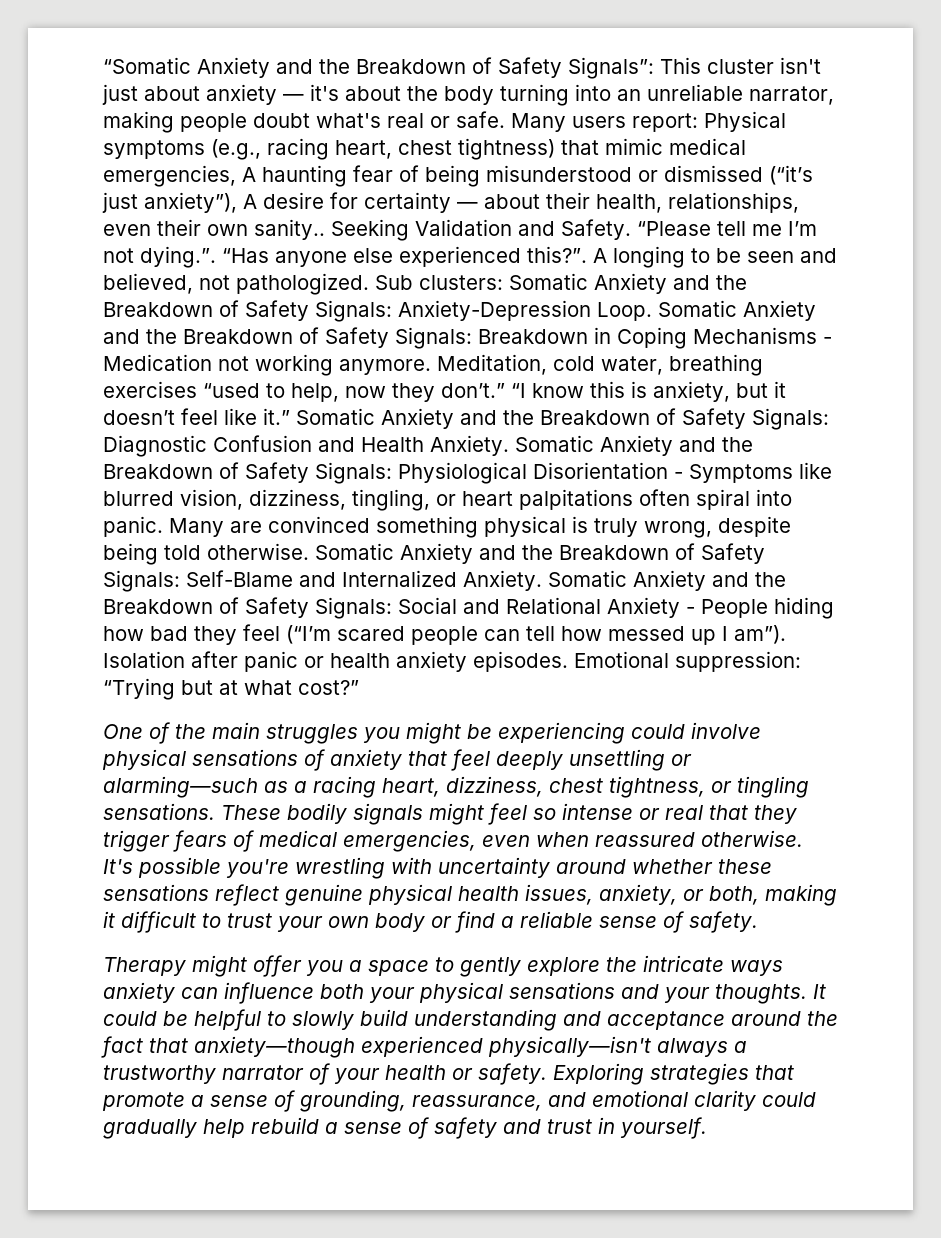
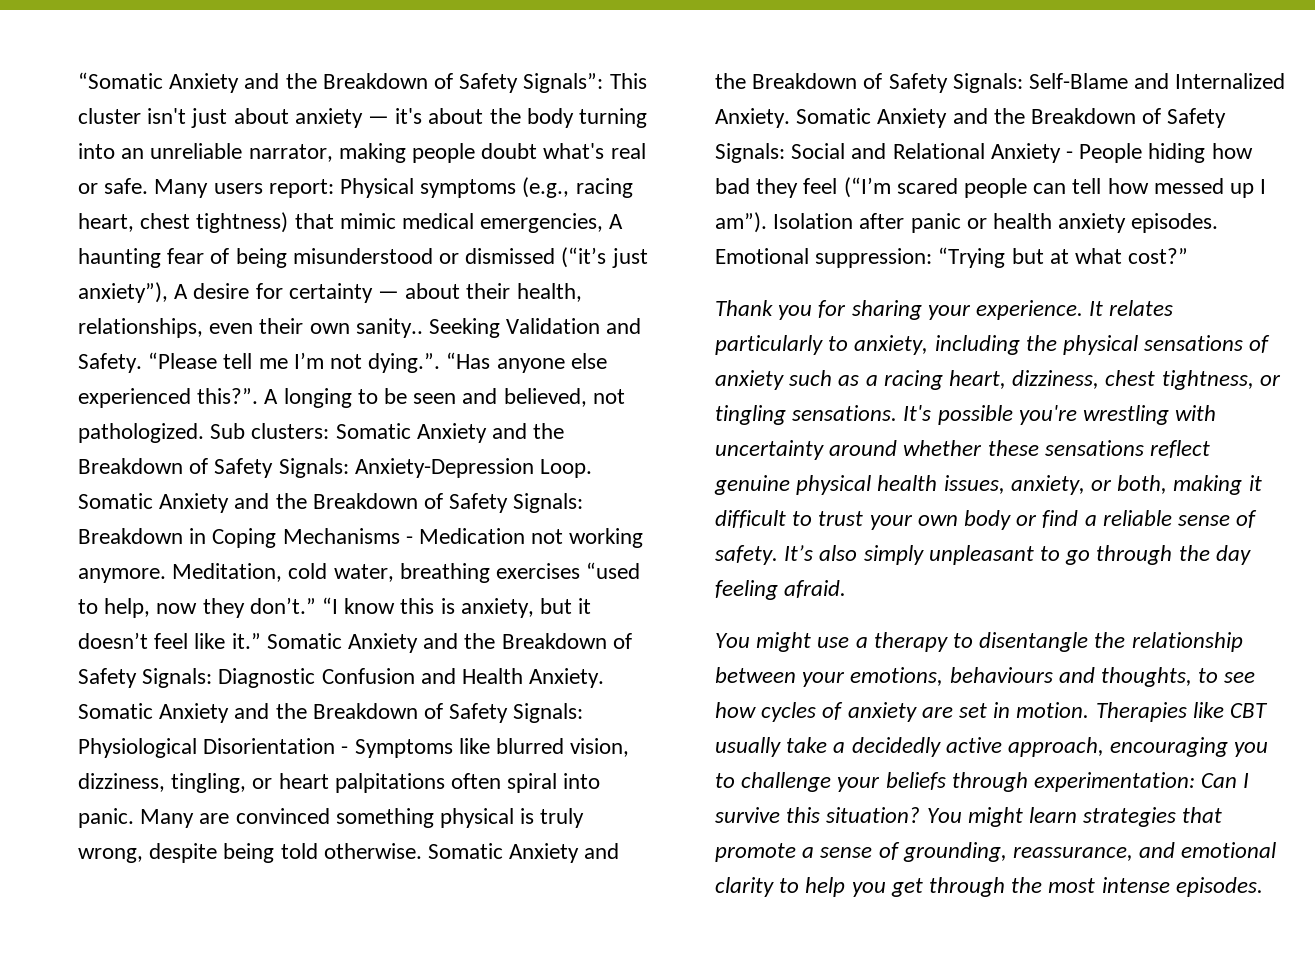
- One of the main struggles you might be experiencing could involve physical sensations of anxiety that feel deeply unsettling or alarming—such as a racing heart, dizziness, chest tightness, or tingling sensations.
+ Thank you for sharing your experience. It relates particularly to anxiety, including the physical sensations of anxiety such as a racing heart, dizziness, chest tightness, or tingling sensations.
- These bodily signals might feel so intense or real that they trigger fears of medical emergencies, even when reassured otherwise.
- It's possible you're wrestling with uncertainty around whether these sensations reflect genuine physical health issues, anxiety, or both, making it difficult to trust your own body or find a reliable sense of safety.
- Therapy might offer you a space to gently explore the intricate ways anxiety can influence both your physical sensations and your thoughts. It could be helpful to slowly build understanding and acceptance around the fact that anxiety—though experienced physically—isn't always a trustworthy narrator of your health or safety. Exploring strategies that promote a sense of grounding, reassurance, and emotional clarity could gradually help rebuild a sense of safety and trust in yourself.
+ It's possible you're wrestling with uncertainty around whether these sensations reflect genuine physical health issues, anxiety, or both, making it difficult to trust your own body or find a reliable sense of safety. It’s also simply unpleasant to go through the day feeling afraid.
+ You might use a therapy to disentangle the relationship between your emotions, behaviours and thoughts, to see how cycles of anxiety are set in motion. Therapies like CBT usually take a decidedly active approach, encouraging you to challenge your beliefs through experimentation: Can I survive this situation? You might learn strategies that promote a sense of grounding, reassurance, and emotional clarity to help you get through the most intense episodes.

